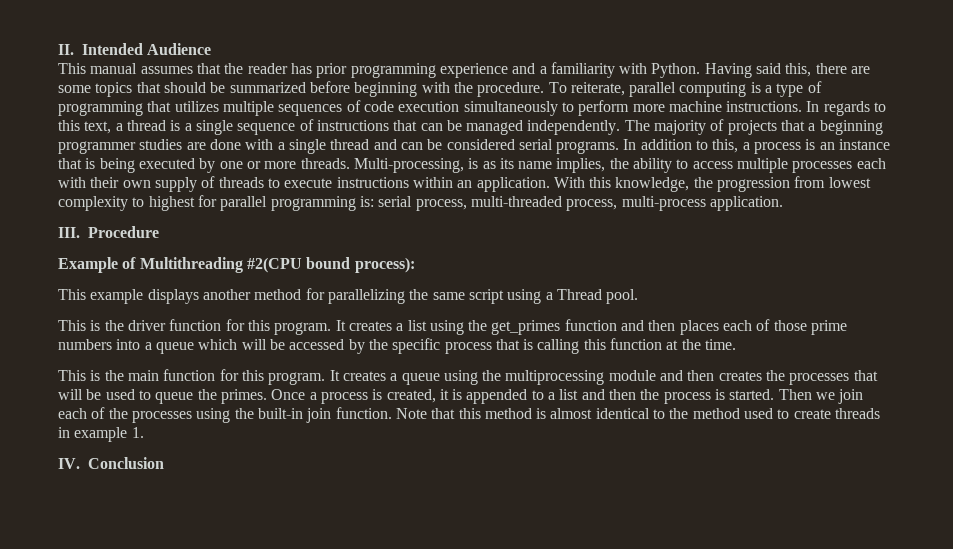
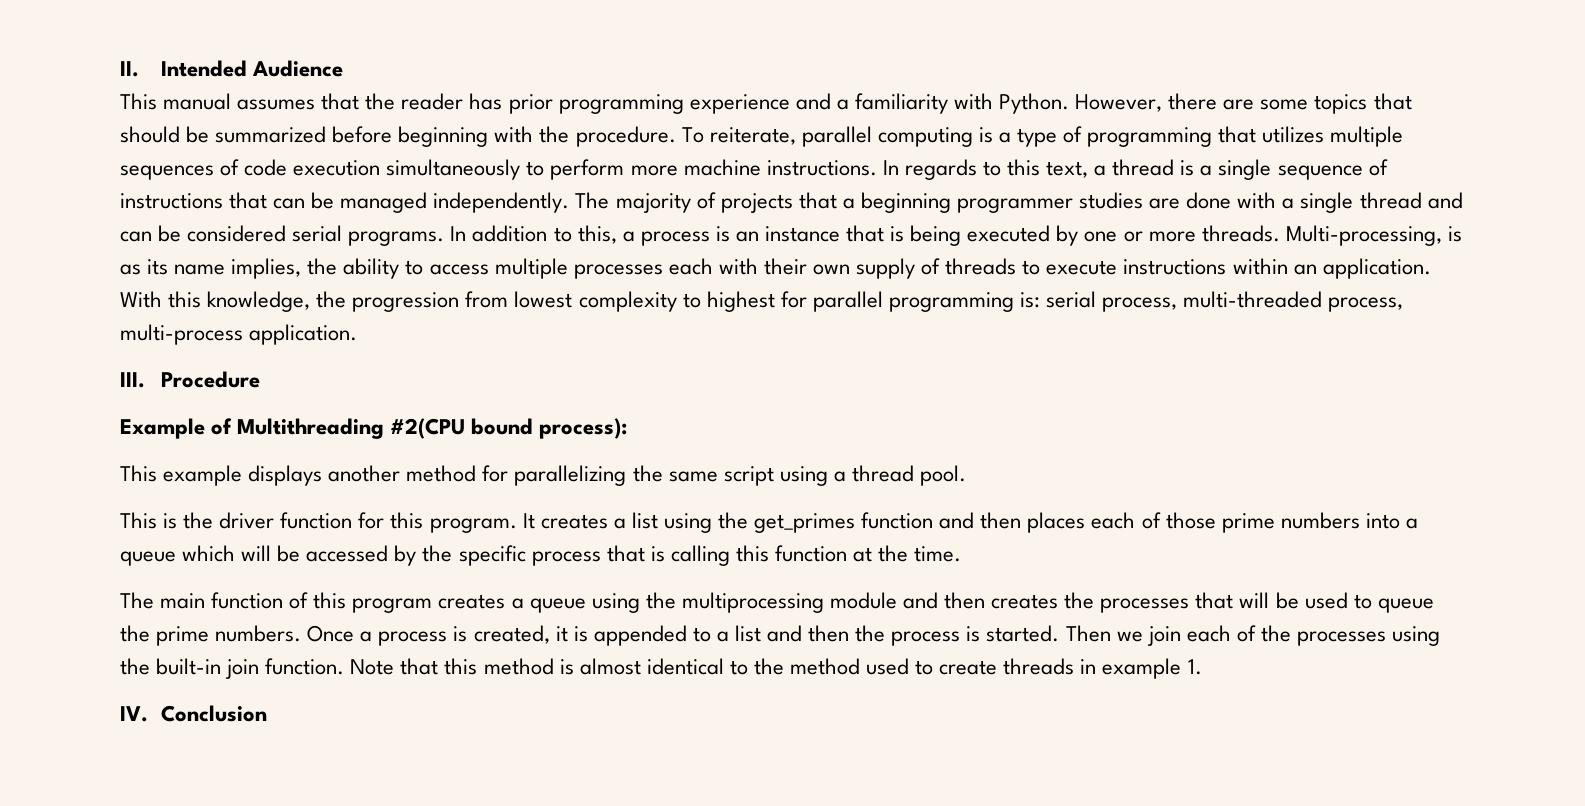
- Having said this, there are some topics that should be summarized before beginning with the procedure.
+ However, there are some topics that should be summarized before beginning with the procedure.
- This example displays another method for parallelizing the same script using a Thread pool.
+ This example displays another method for parallelizing the same script using a thread pool.
- This is the main function for this program. It creates a queue using the multiprocessing module and then creates the processes that will be used to queue the primes.
+ The main function of this program creates a queue using the multiprocessing module and then creates the processes that will be used to queue the prime numbers.

